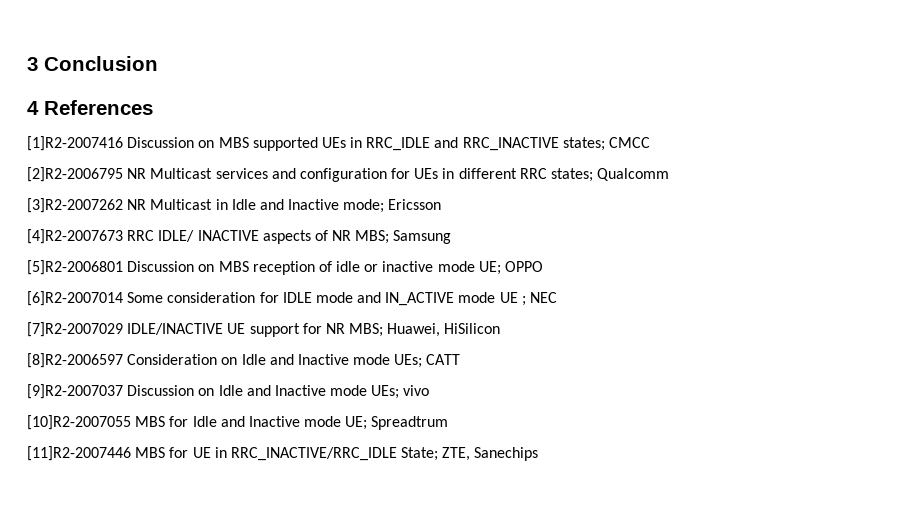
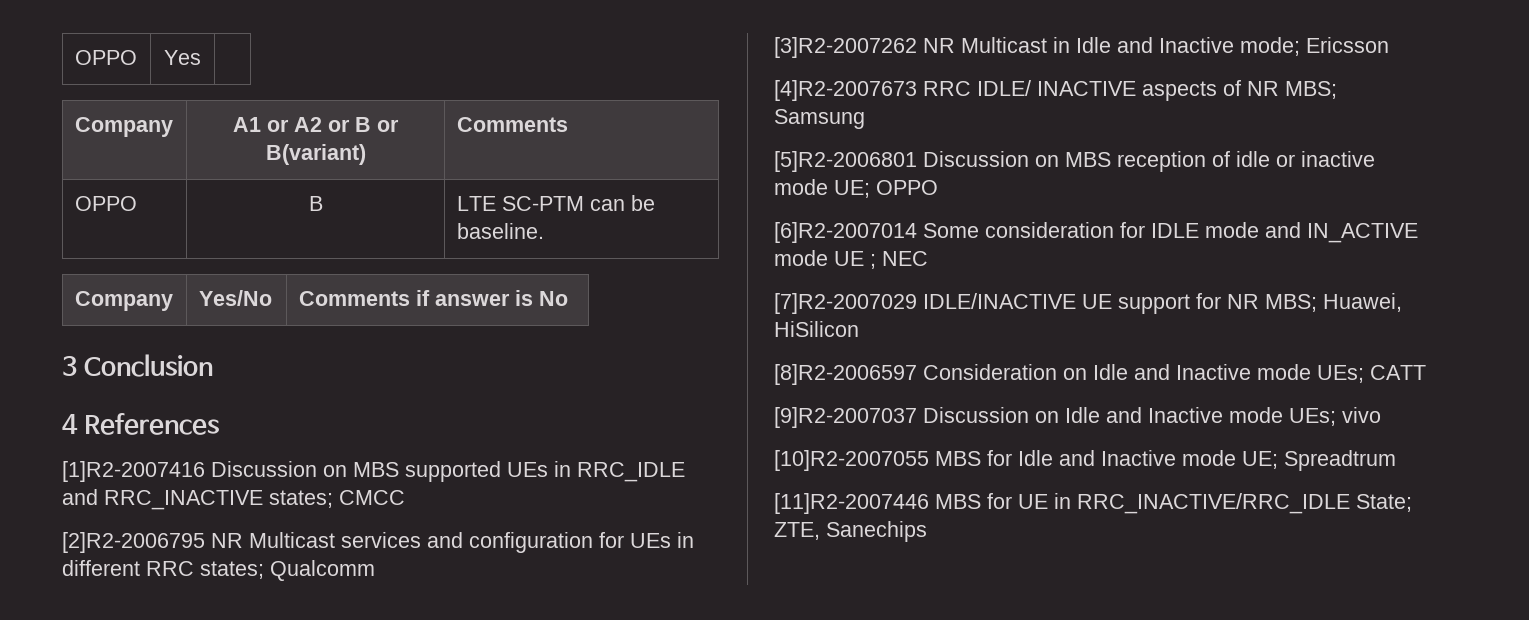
+ OPPO | Yes |
+ Company | A1 or A2 or B or B(variant) | Comments
+ OPPO | B | LTE SC-PTM can be baseline.
+ Company | Yes/No | Comments if answer is No

